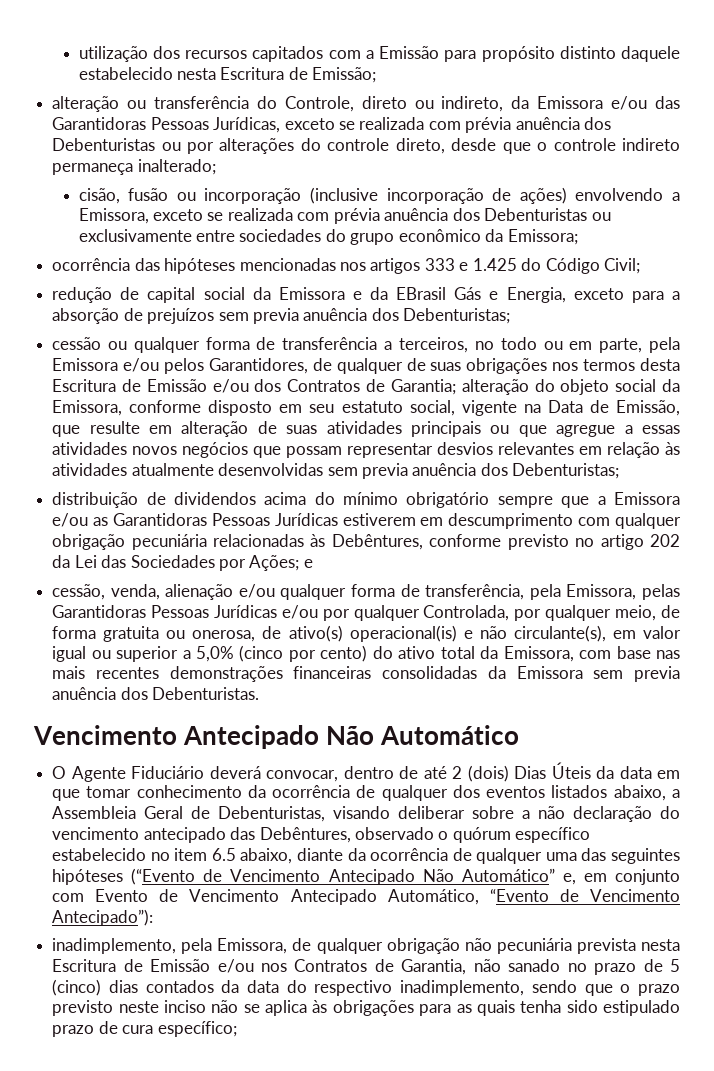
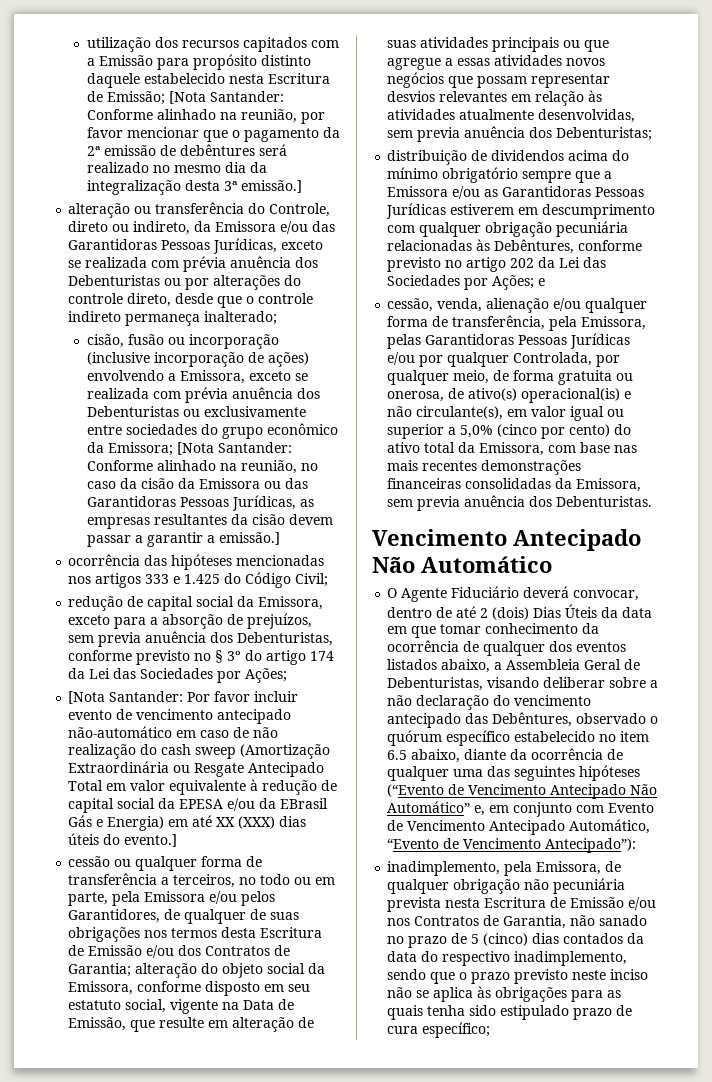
- utilização dos recursos capitados com a Emissão para propósito distinto daquele estabelecido nesta Escritura de Emissão;
+ utilização dos recursos capitados com a Emissão para propósito distinto daquele estabelecido nesta Escritura de Emissão; [Nota Santander: Conforme alinhado na reunião, por favor mencionar que o pagamento da 2ª emissão de debêntures será realizado no mesmo dia da integralização desta 3ª emissão.]
- cisão, fusão ou incorporação (inclusive incorporação de ações) envolvendo a Emissora, exceto se realizada com prévia anuência dos Debenturistas ou exclusivamente entre sociedades do grupo econômico da Emissora;
+ cisão, fusão ou incorporação (inclusive incorporação de ações) envolvendo a Emissora, exceto se realizada com prévia anuência dos Debenturistas ou exclusivamente entre sociedades do grupo econômico da Emissora; [Nota Santander: Conforme alinhado na reunião, no caso da cisão da Emissora ou das Garantidoras Pessoas Jurídicas, as empresas resultantes da cisão devem passar a garantir a emissão.]
- redução de capital social da Emissora e da EBrasil Gás e Energia, exceto para a absorção de prejuízos sem previa anuência dos Debenturistas;
+ redução de capital social da Emissora, exceto para a absorção de prejuízos, sem previa anuência dos Debenturistas, conforme previsto no § 3º do artigo 174 da Lei das Sociedades por Ações;
+ [Nota Santander: Por favor incluir evento de vencimento antecipado não-automático em caso de não realização do cash sweep (Amortização Extraordinária ou Resgate Antecipado Total em valor equivalente à redução de capital social da EPESA e/ou da EBrasil Gás e Energia) em até XX (XXX) dias úteis do evento.]
- alteração do objeto social da Emissora, conforme disposto em seu estatuto social, vigente na Data de Emissão, que resulte em alteração de suas atividades principais ou que agregue a essas atividades novos negócios que possam representar desvios relevantes em relação às atividades atualmente desenvolvidas sem previa anuência dos Debenturistas;
+ alteração do objeto social da Emissora, conforme disposto em seu estatuto social, vigente na Data de Emissão, que resulte em alteração de suas atividades principais ou que agregue a essas atividades novos negócios que possam representar desvios relevantes em relação às atividades atualmente desenvolvidas, sem previa anuência dos Debenturistas;
- cessão, venda, alienação e/ou qualquer forma de transferência, pela Emissora, pelas Garantidoras Pessoas Jurídicas e/ou por qualquer Controlada, por qualquer meio, de forma gratuita ou onerosa, de ativo(s) operacional(is) e não circulante(s), em valor igual ou superior a 5,0% (cinco por cento) do ativo total da Emissora, com base nas mais recentes demonstrações financeiras consolidadas da Emissora sem previa anuência dos Debenturistas.
+ cessão, venda, alienação e/ou qualquer forma de transferência, pela Emissora, pelas Garantidoras Pessoas Jurídicas e/ou por qualquer Controlada, por qualquer meio, de forma gratuita ou onerosa, de ativo(s) operacional(is) e não circulante(s), em valor igual ou superior a 5,0% (cinco por cento) do ativo total da Emissora, com base nas mais recentes demonstrações financeiras consolidadas da Emissora, sem previa anuência dos Debenturistas.

